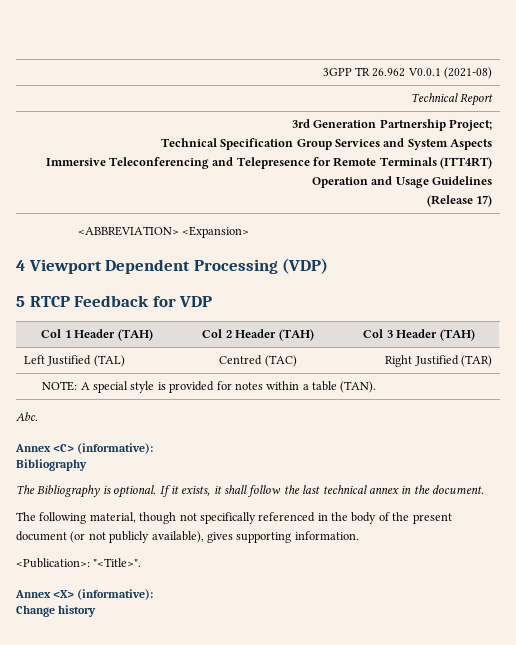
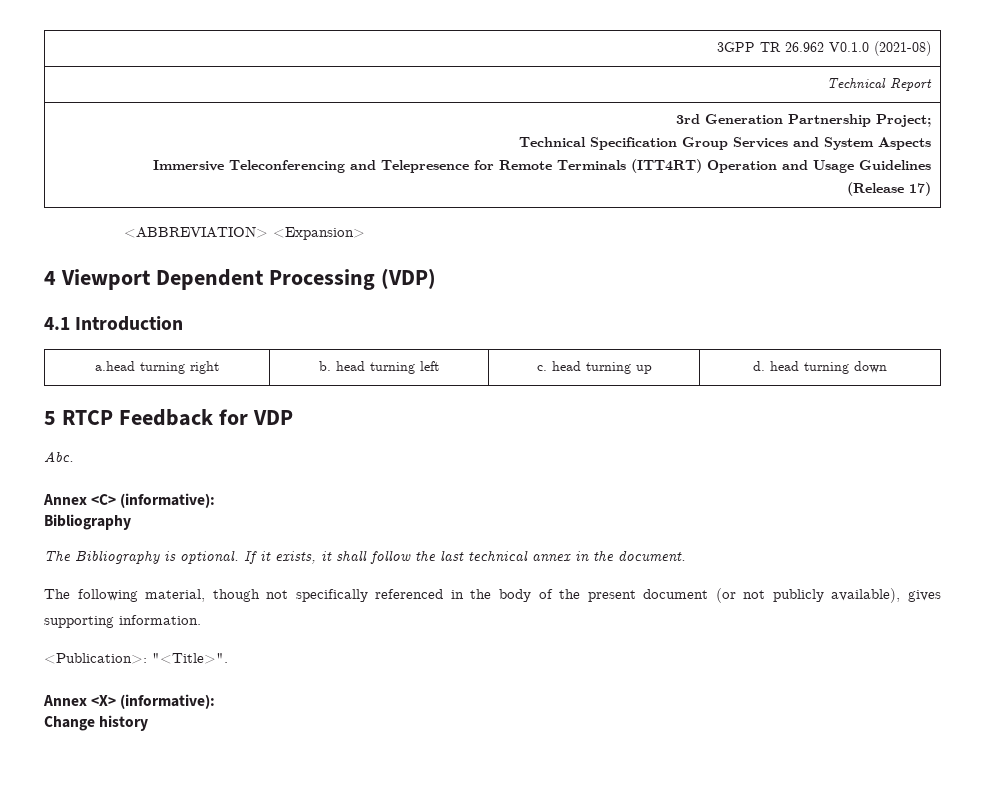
- 3GPP TR 26.962 V0.0.1 (2021-08)
+ 3GPP TR 26.962 V0.1.0 (2021-08)
+ 4.1 Introduction
+ a.head turning right | b. head turning left | c. head turning up | d. head turning down
- Col 1 Header (TAH) | Col 2 Header (TAH) | Col 3 Header (TAH)
- Left Justified (TAL) | Centred (TAC) | Right Justified (TAR)
- NOTE: A special style is provided for notes within a table (TAN).

